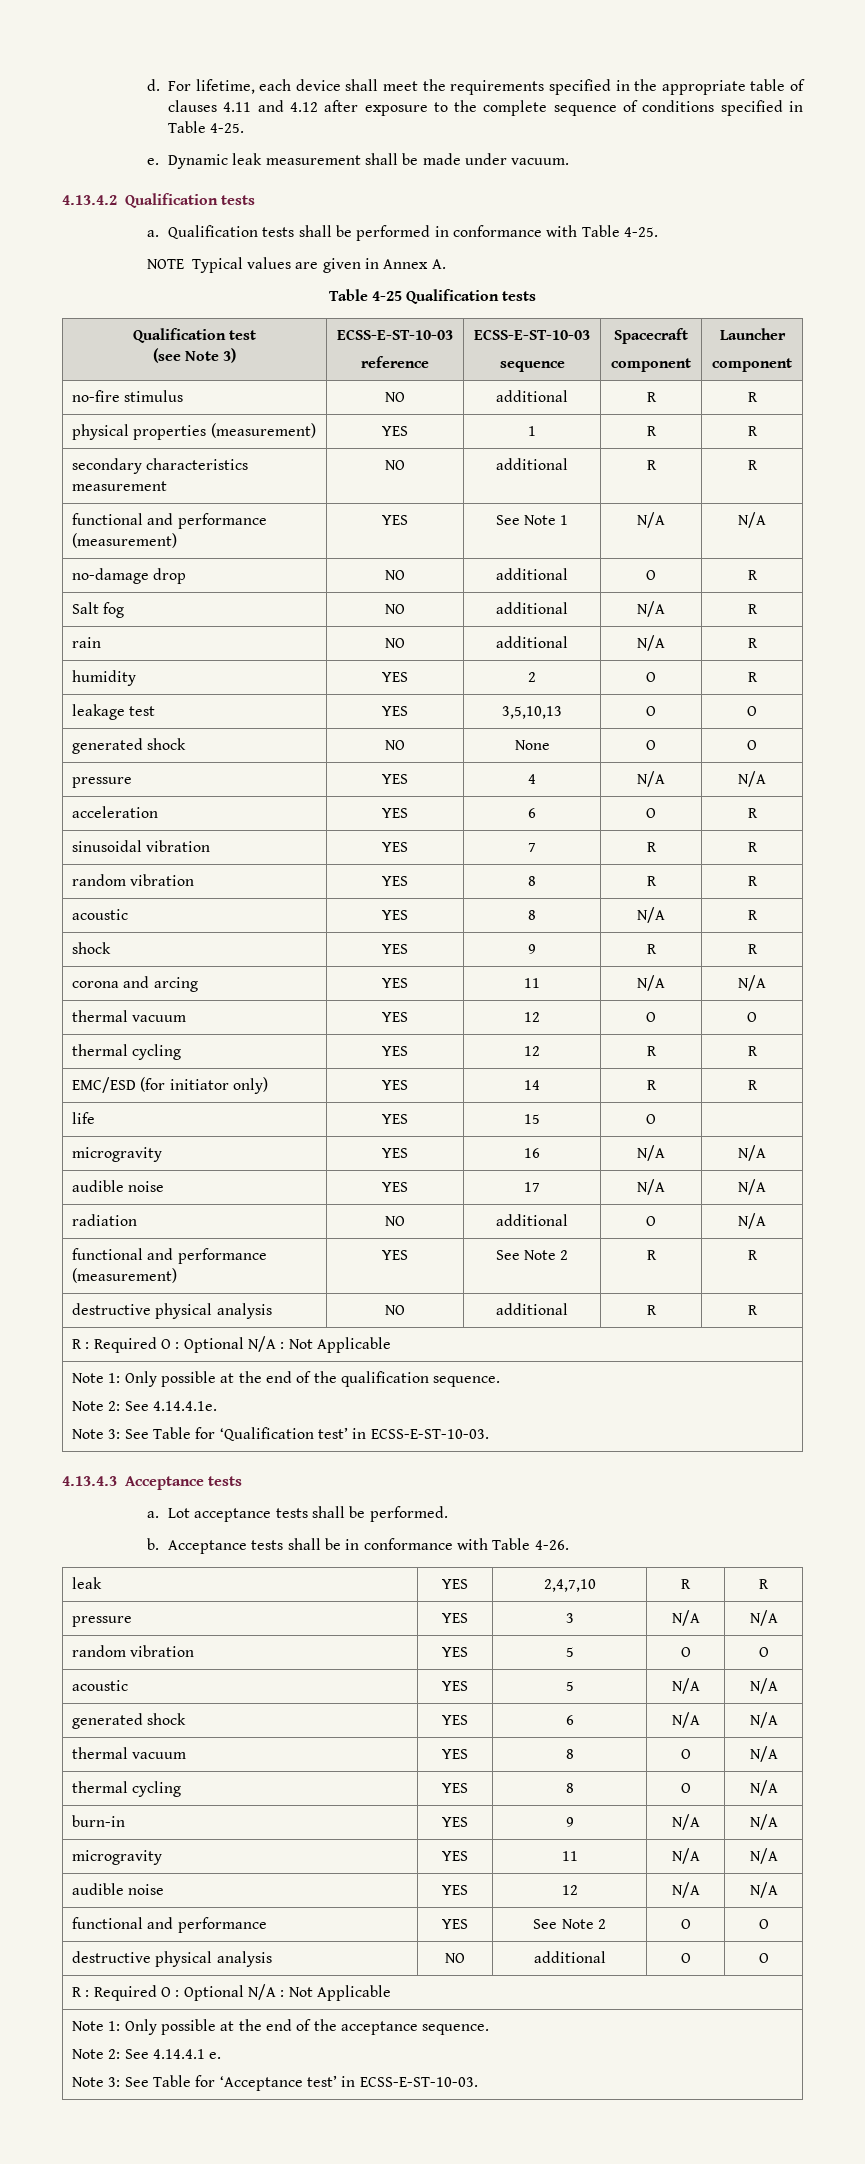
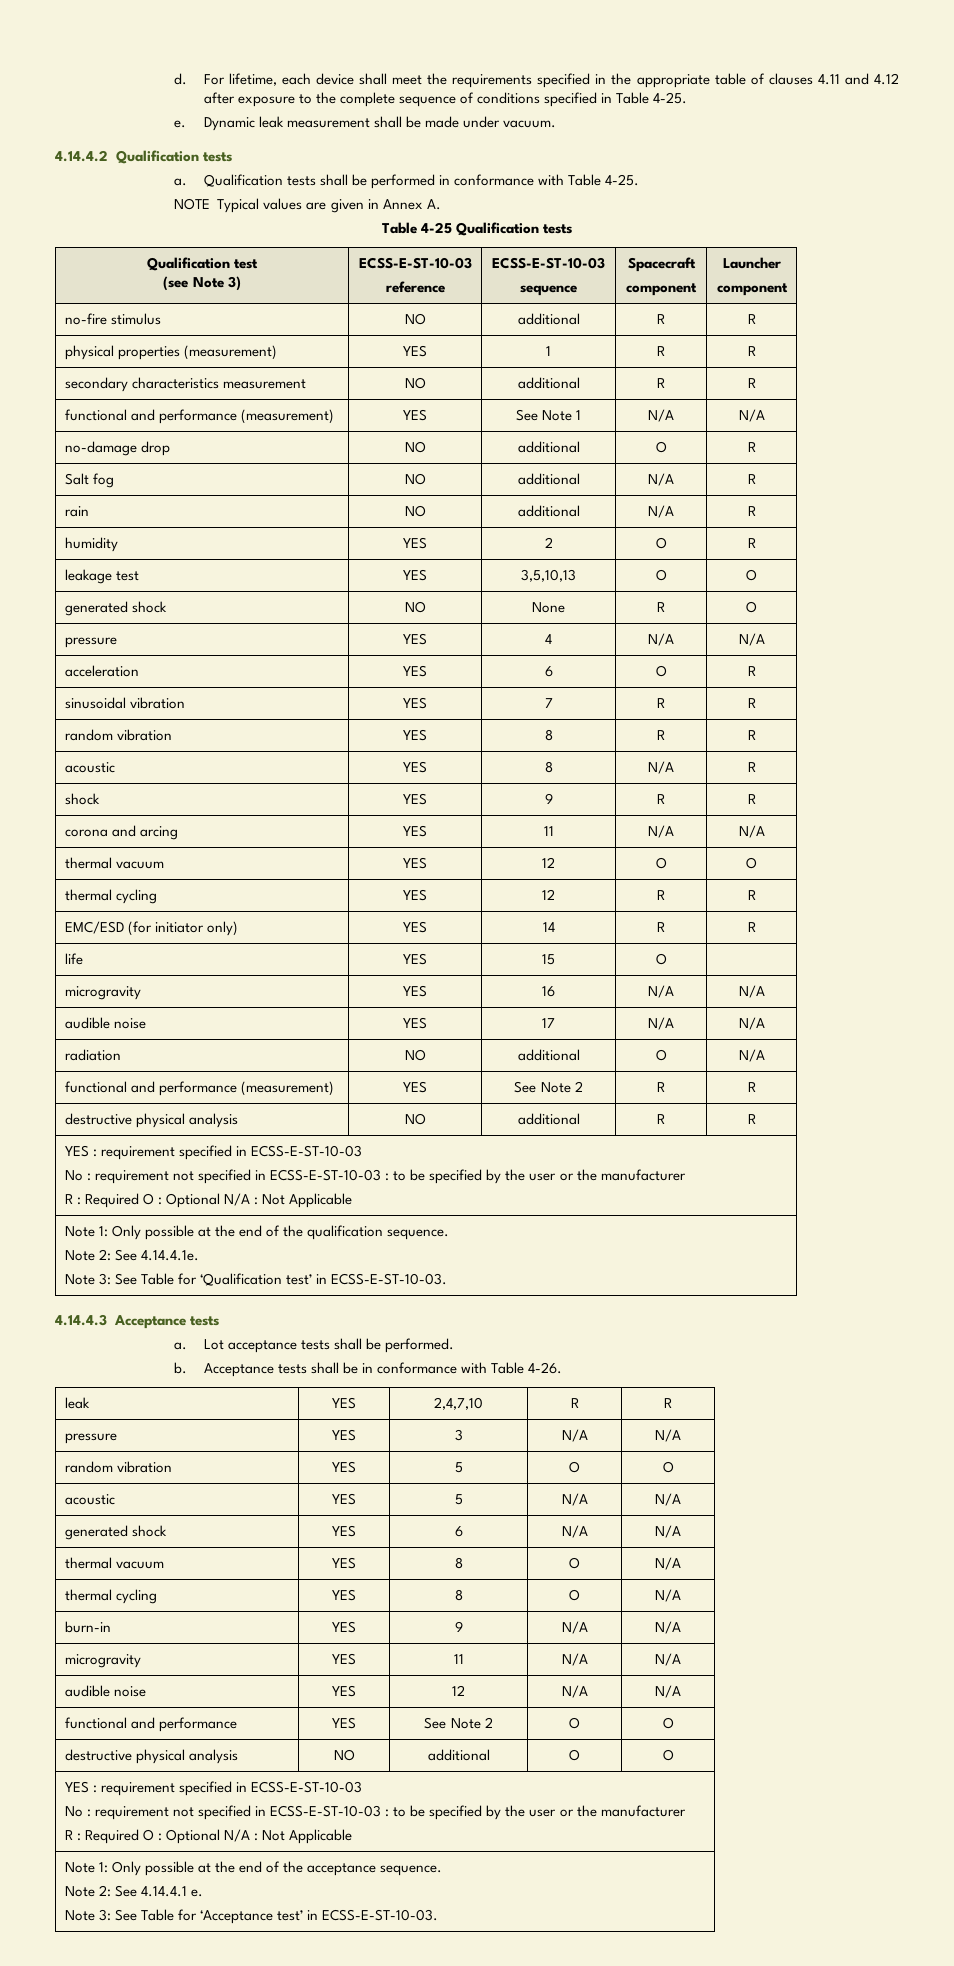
- 4.13.4.2 Qualification tests
+ 4.14.4.2 Qualification tests
- generated shock | NO | None | O | O
+ generated shock | NO | None | R | O
  destructive physical analysis | NO | additional | R | R
+ YES : requirement specified in ECSS-E-ST-10-03
+ No : requirement not specified in ECSS-E-ST-10-03 : to be specified by the user or the manufacturer
- 4.13.4.3 Acceptance tests
+ 4.14.4.3 Acceptance tests
  destructive physical analysis | NO | additional | O | O
+ YES : requirement specified in ECSS-E-ST-10-03
+ No : requirement not specified in ECSS-E-ST-10-03 : to be specified by the user or the manufacturer

